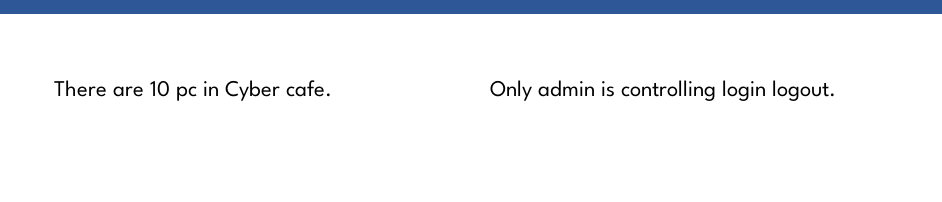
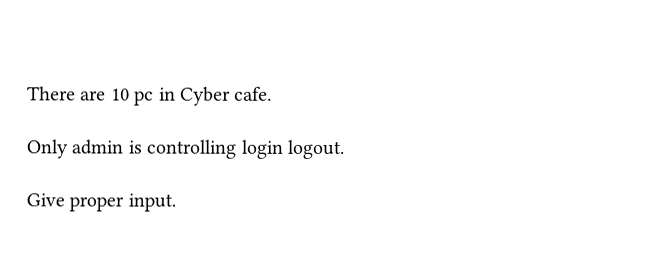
+ Give proper input.

